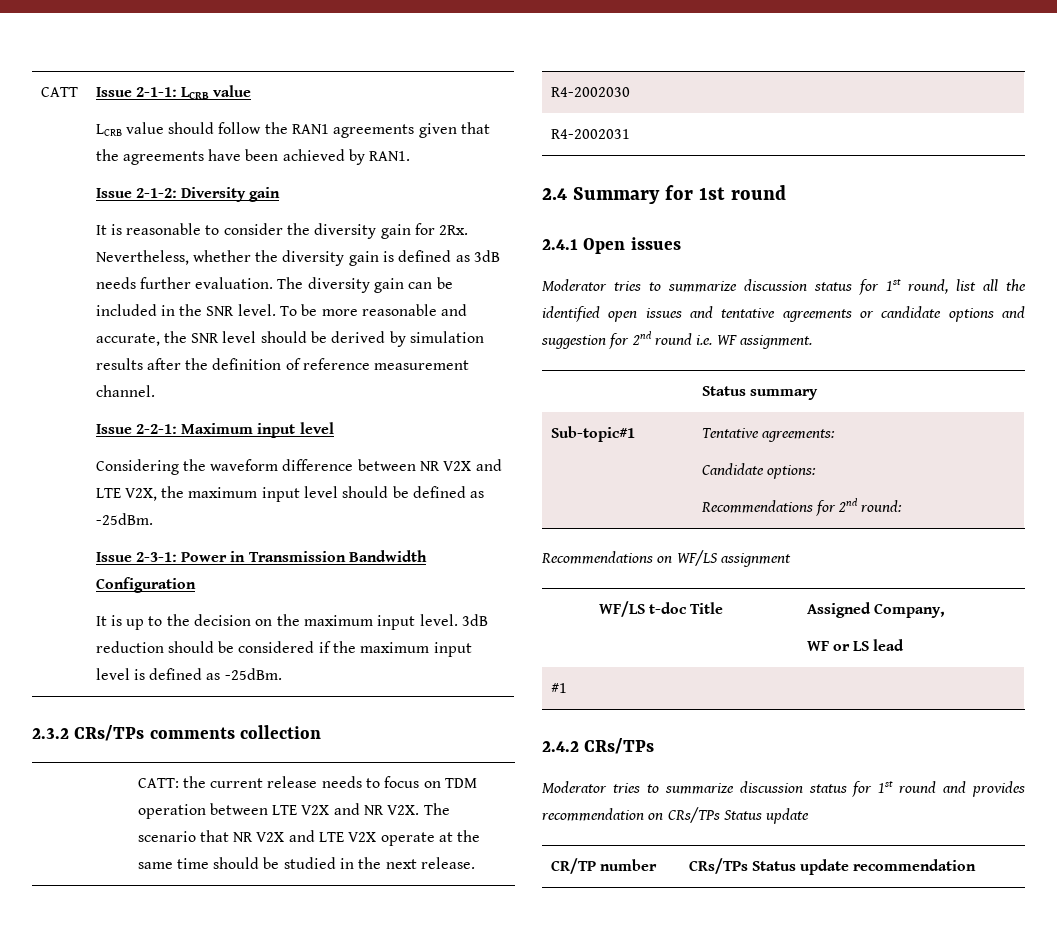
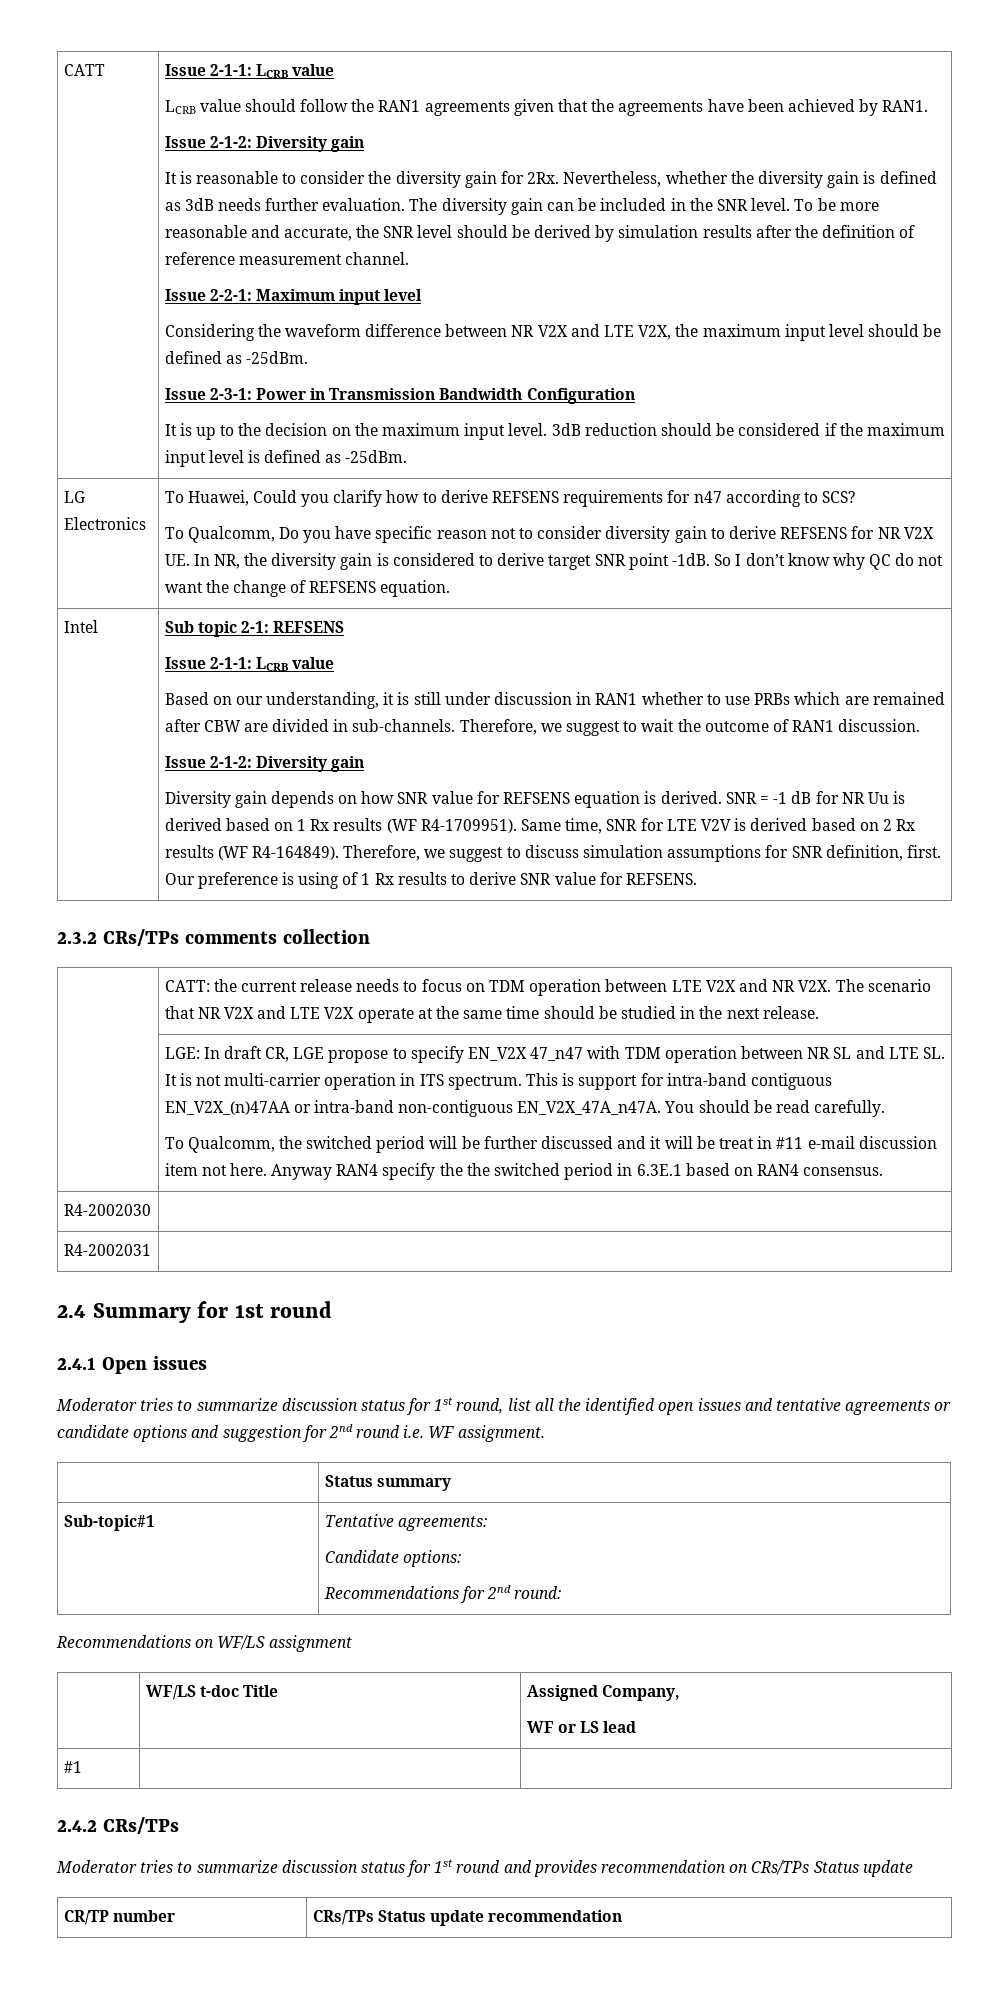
+ LG Electronics | To Huawei, Could you clarify how to derive REFSENS requirements for n47 according to SCS?
+ To Qualcomm, Do you have specific reason not to consider diversity gain to derive REFSENS for NR V2X UE. In NR, the diversity gain is considered to derive target SNR point -1dB. So I don’t know why QC do not want the change of REFSENS equation.
+ Intel | Sub topic 2-1: REFSENS
+ Issue 2-1-1: LCRB value
+ Based on our understanding, it is still under discussion in RAN1 whether to use PRBs which are remained after CBW are divided in sub-channels. Therefore, we suggest to wait the outcome of RAN1 discussion.
+ Issue 2-1-2: Diversity gain
+ Diversity gain depends on how SNR value for REFSENS equation is derived. SNR = -1 dB for NR Uu is derived based on 1 Rx results (WF R4-1709951). Same time, SNR for LTE V2V is derived based on 2 Rx results (WF R4-164849). Therefore, we suggest to discuss simulation assumptions for SNR definition, first. Our preference is using of 1 Rx results to derive SNR value for REFSENS.
+ LGE: In draft CR, LGE propose to specify EN_V2X 47_n47 with TDM operation between NR SL and LTE SL. It is not multi-carrier operation in ITS spectrum. This is support for intra-band contiguous EN_V2X_(n)47AA or intra-band non-contiguous EN_V2X_47A_n47A. You should be read carefully.
+ To Qualcomm, the switched period will be further discussed and it will be treat in #11 e-mail discussion item not here. Anyway RAN4 specify the the switched period in 6.3E.1 based on RAN4 consensus.

